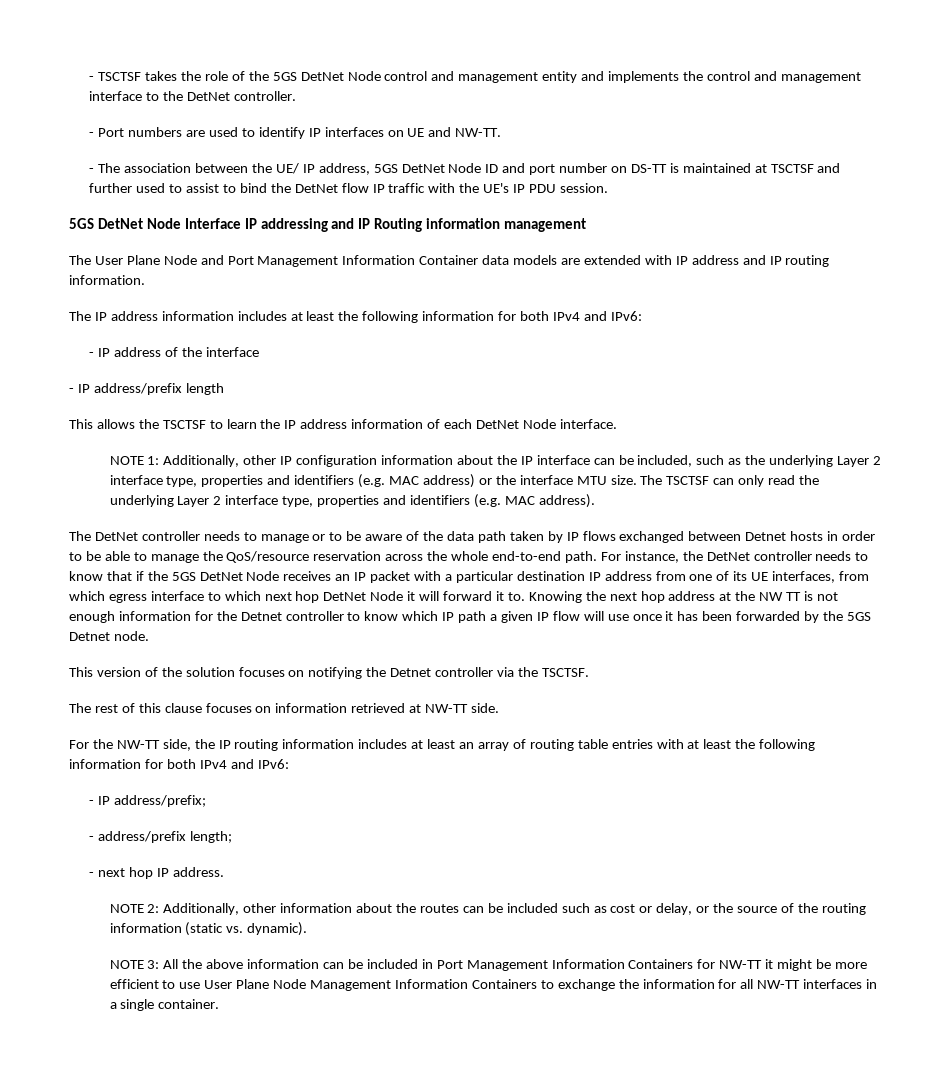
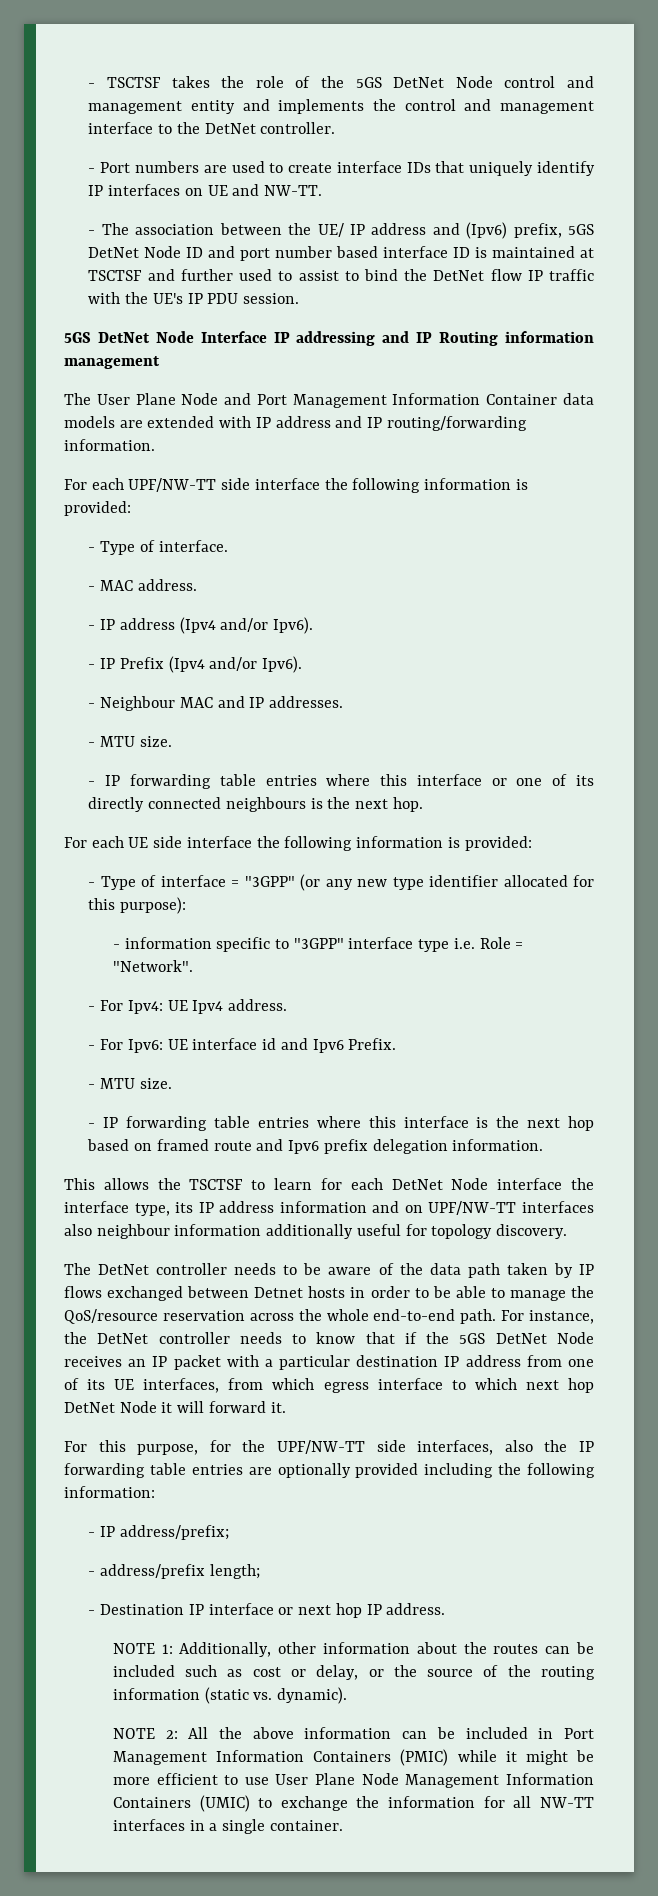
- - Port numbers are used to identify IP interfaces on UE and NW-TT.
+ - Port numbers are used to create interface IDs that uniquely identify IP interfaces on UE and NW-TT.
- - The association between the UE/ IP address, 5GS DetNet Node ID and port number on DS-TT is maintained at TSCTSF and further used to assist to bind the DetNet flow IP traffic with the UE's IP PDU session.
+ - The association between the UE/ IP address and (Ipv6) prefix, 5GS DetNet Node ID and port number based interface ID is maintained at TSCTSF and further used to assist to bind the DetNet flow IP traffic with the UE's IP PDU session.
- The User Plane Node and Port Management Information Container data models are extended with IP address and IP routing information.
- The IP address information includes at least the following information for both IPv4 and IPv6:
+ The User Plane Node and Port Management Information Container data models are extended with IP address and IP routing/forwarding information.
+ For each UPF/NW-TT side interface the following information is provided:
+ - Type of interface.
+ - MAC address.
- - IP address of the interface
- - IP address/prefix length
+ - IP address (Ipv4 and/or Ipv6).
+ - IP Prefix (Ipv4 and/or Ipv6).
+ - Neighbour MAC and IP addresses.
+ - MTU size.
+ - IP forwarding table entries where this interface or one of its directly connected neighbours is the next hop.
+ For each UE side interface the following information is provided:
+ - Type of interface = "3GPP" (or any new type identifier allocated for this purpose):
+ - information specific to "3GPP" interface type i.e. Role = "Network".
+ - For Ipv4: UE Ipv4 address.
+ - For Ipv6: UE interface id and Ipv6 Prefix.
+ - MTU size.
+ - IP forwarding table entries where this interface is the next hop based on framed route and Ipv6 prefix delegation information.
- This allows the TSCTSF to learn the IP address information of each DetNet Node interface.
- NOTE 1: Additionally, other IP configuration information about the IP interface can be included, such as the underlying Layer 2 interface type, properties and identifiers (e.g. MAC address) or the interface MTU size. The TSCTSF can only read the underlying Layer 2 interface type, properties and identifiers (e.g. MAC address).
+ This allows the TSCTSF to learn for each DetNet Node interface the interface type, its IP address information and on UPF/NW-TT interfaces also neighbour information additionally useful for topology discovery.
- The DetNet controller needs to manage or to be aware of the data path taken by IP flows exchanged between Detnet hosts in order to be able to manage the QoS/resource reservation across the whole end-to-end path.
+ The DetNet controller needs to be aware of the data path taken by IP flows exchanged between Detnet hosts in order to be able to manage the QoS/resource reservation across the whole end-to-end path.
- For instance, the DetNet controller needs to know that if the 5GS DetNet Node receives an IP packet with a particular destination IP address from one of its UE interfaces, from which egress interface to which next hop DetNet Node it will forward it to. Knowing the next hop address at the NW TT is not enough information for the Detnet controller to know which IP path a given IP flow will use once it has been forwarded by the 5GS Detnet node.
- This version of the solution focuses on notifying the Detnet controller via the TSCTSF.
- The rest of this clause focuses on information retrieved at NW-TT side.
- For the NW-TT side, the IP routing information includes at least an array of routing table entries with at least the following information for both IPv4 and IPv6:
+ For instance, the DetNet controller needs to know that if the 5GS DetNet Node receives an IP packet with a particular destination IP address from one of its UE interfaces, from which egress interface to which next hop DetNet Node it will forward it.
+ For this purpose, for the UPF/NW-TT side interfaces, also the IP forwarding table entries are optionally provided including the following information:
- - next hop IP address.
+ - Destination IP interface or next hop IP address.
- NOTE 2: Additionally, other information about the routes can be included such as cost or delay, or the source of the routing information (static vs. dynamic).
+ NOTE 1: Additionally, other information about the routes can be included such as cost or delay, or the source of the routing information (static vs. dynamic).
- NOTE 3: All the above information can be included in Port Management Information Containers for NW-TT it might be more efficient to use User Plane Node Management Information Containers to exchange the information for all NW-TT interfaces in a single container.
+ NOTE 2: All the above information can be included in Port Management Information Containers (PMIC) while it might be more efficient to use User Plane Node Management Information Containers (UMIC) to exchange the information for all NW-TT interfaces in a single container.

